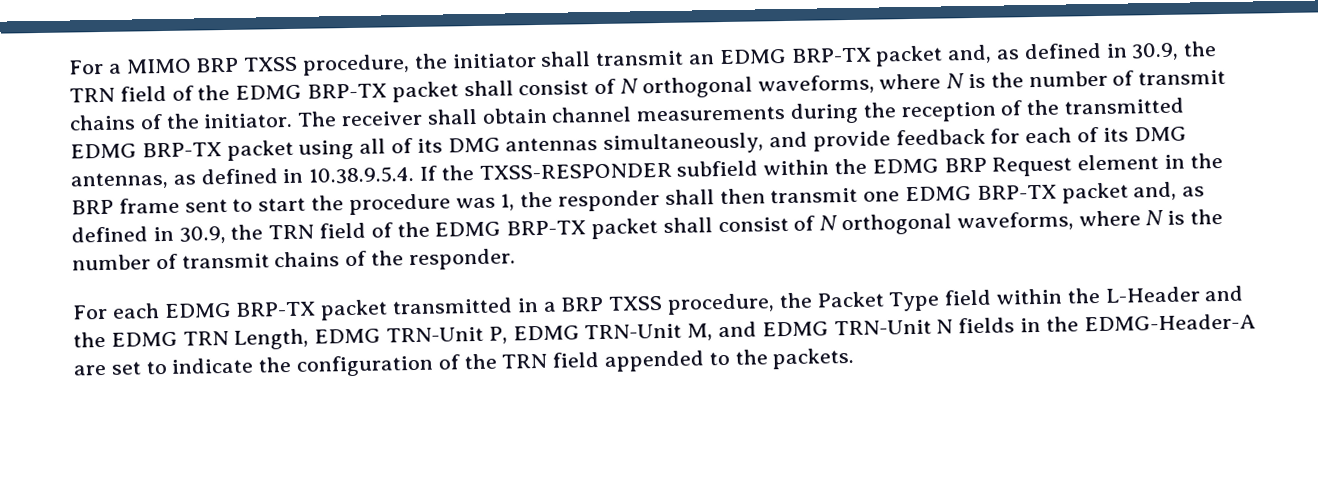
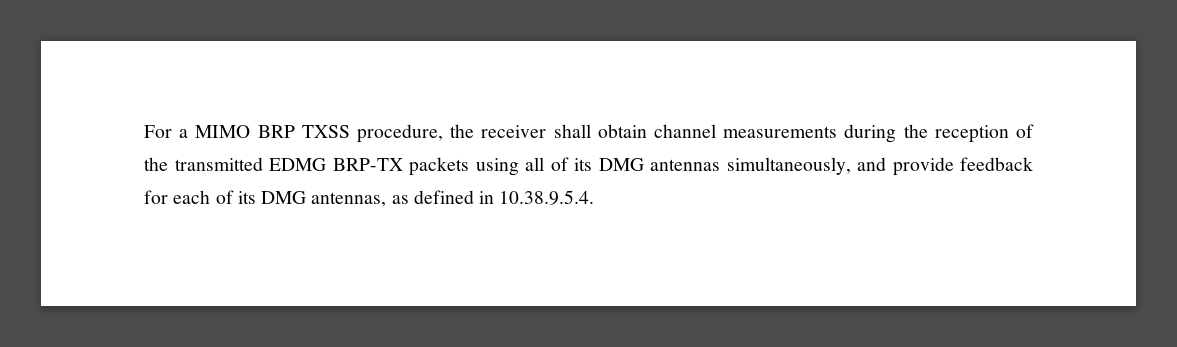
- For a MIMO BRP TXSS procedure, the initiator shall transmit an EDMG BRP-TX packet and, as defined in 30.9, the TRN field of the EDMG BRP-TX packet shall consist of N orthogonal waveforms, where N is the number of transmit chains of the initiator. The receiver shall obtain channel measurements during the reception of the transmitted EDMG BRP-TX packet using all of its DMG antennas simultaneously, and provide feedback for each of its DMG antennas, as defined in 10.38.9.5.4. If the TXSS-RESPONDER subfield within the EDMG BRP Request element in the BRP frame sent to start the procedure was 1, the responder shall then transmit one EDMG BRP-TX packet and, as defined in 30.9, the TRN field of the EDMG BRP-TX packet shall consist of N orthogonal waveforms, where N is the number of transmit chains of the responder.
- For each EDMG BRP-TX packet transmitted in a BRP TXSS procedure, the Packet Type field within the L-Header and the EDMG TRN Length, EDMG TRN-Unit P, EDMG TRN-Unit M, and EDMG TRN-Unit N fields in the EDMG-Header-A are set to indicate the configuration of the TRN field appended to the packets.
+ For a MIMO BRP TXSS procedure, the receiver shall obtain channel measurements during the reception of the transmitted EDMG BRP-TX packets using all of its DMG antennas simultaneously, and provide feedback for each of its DMG antennas, as defined in 10.38.9.5.4.

